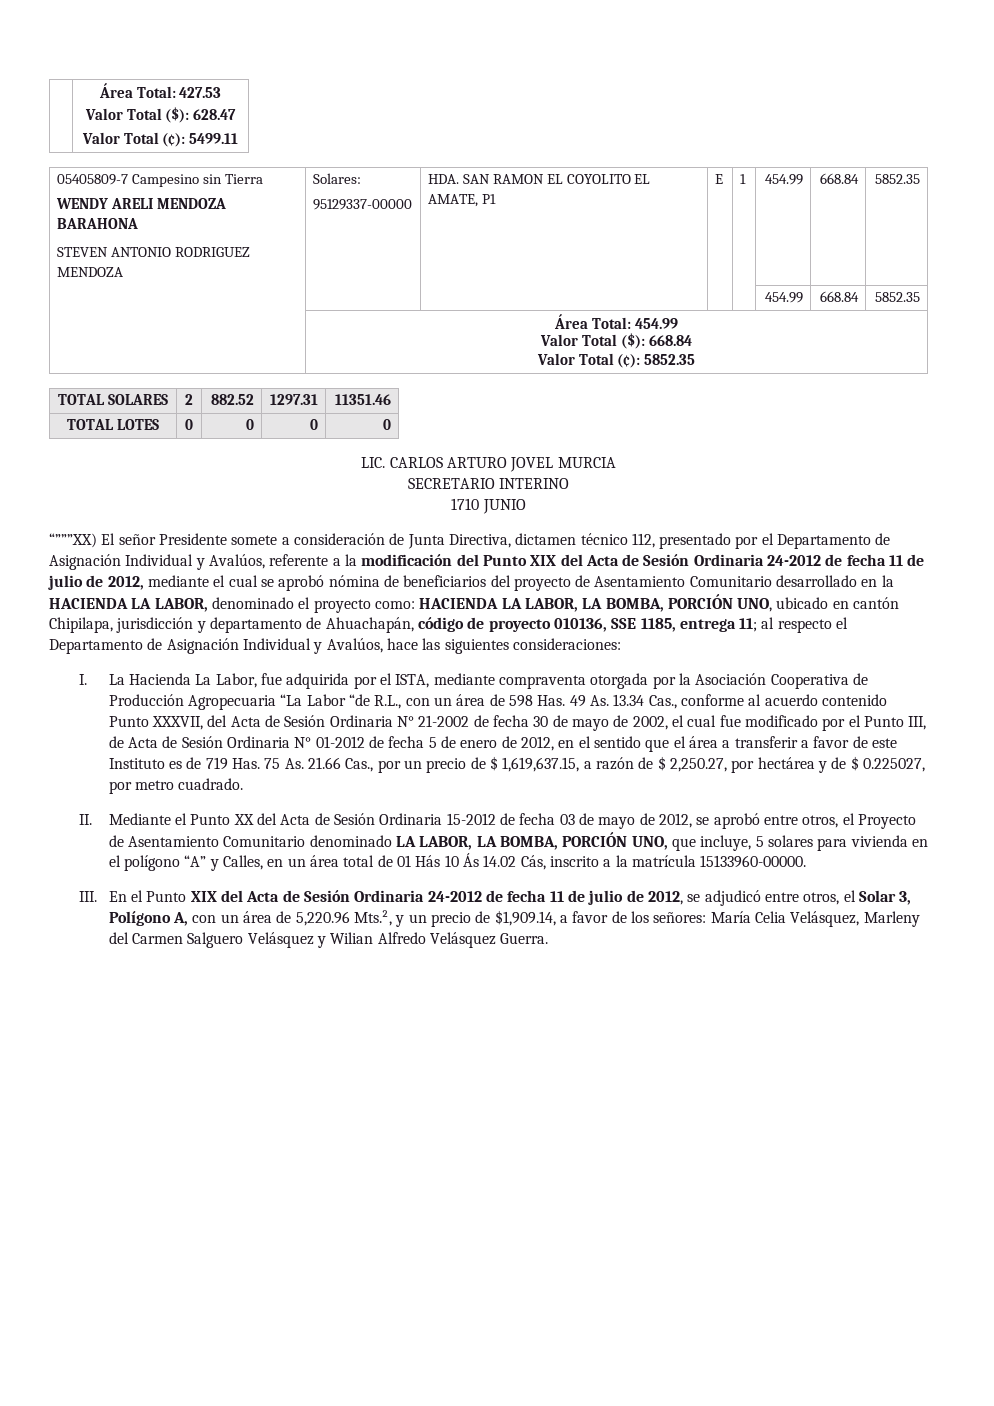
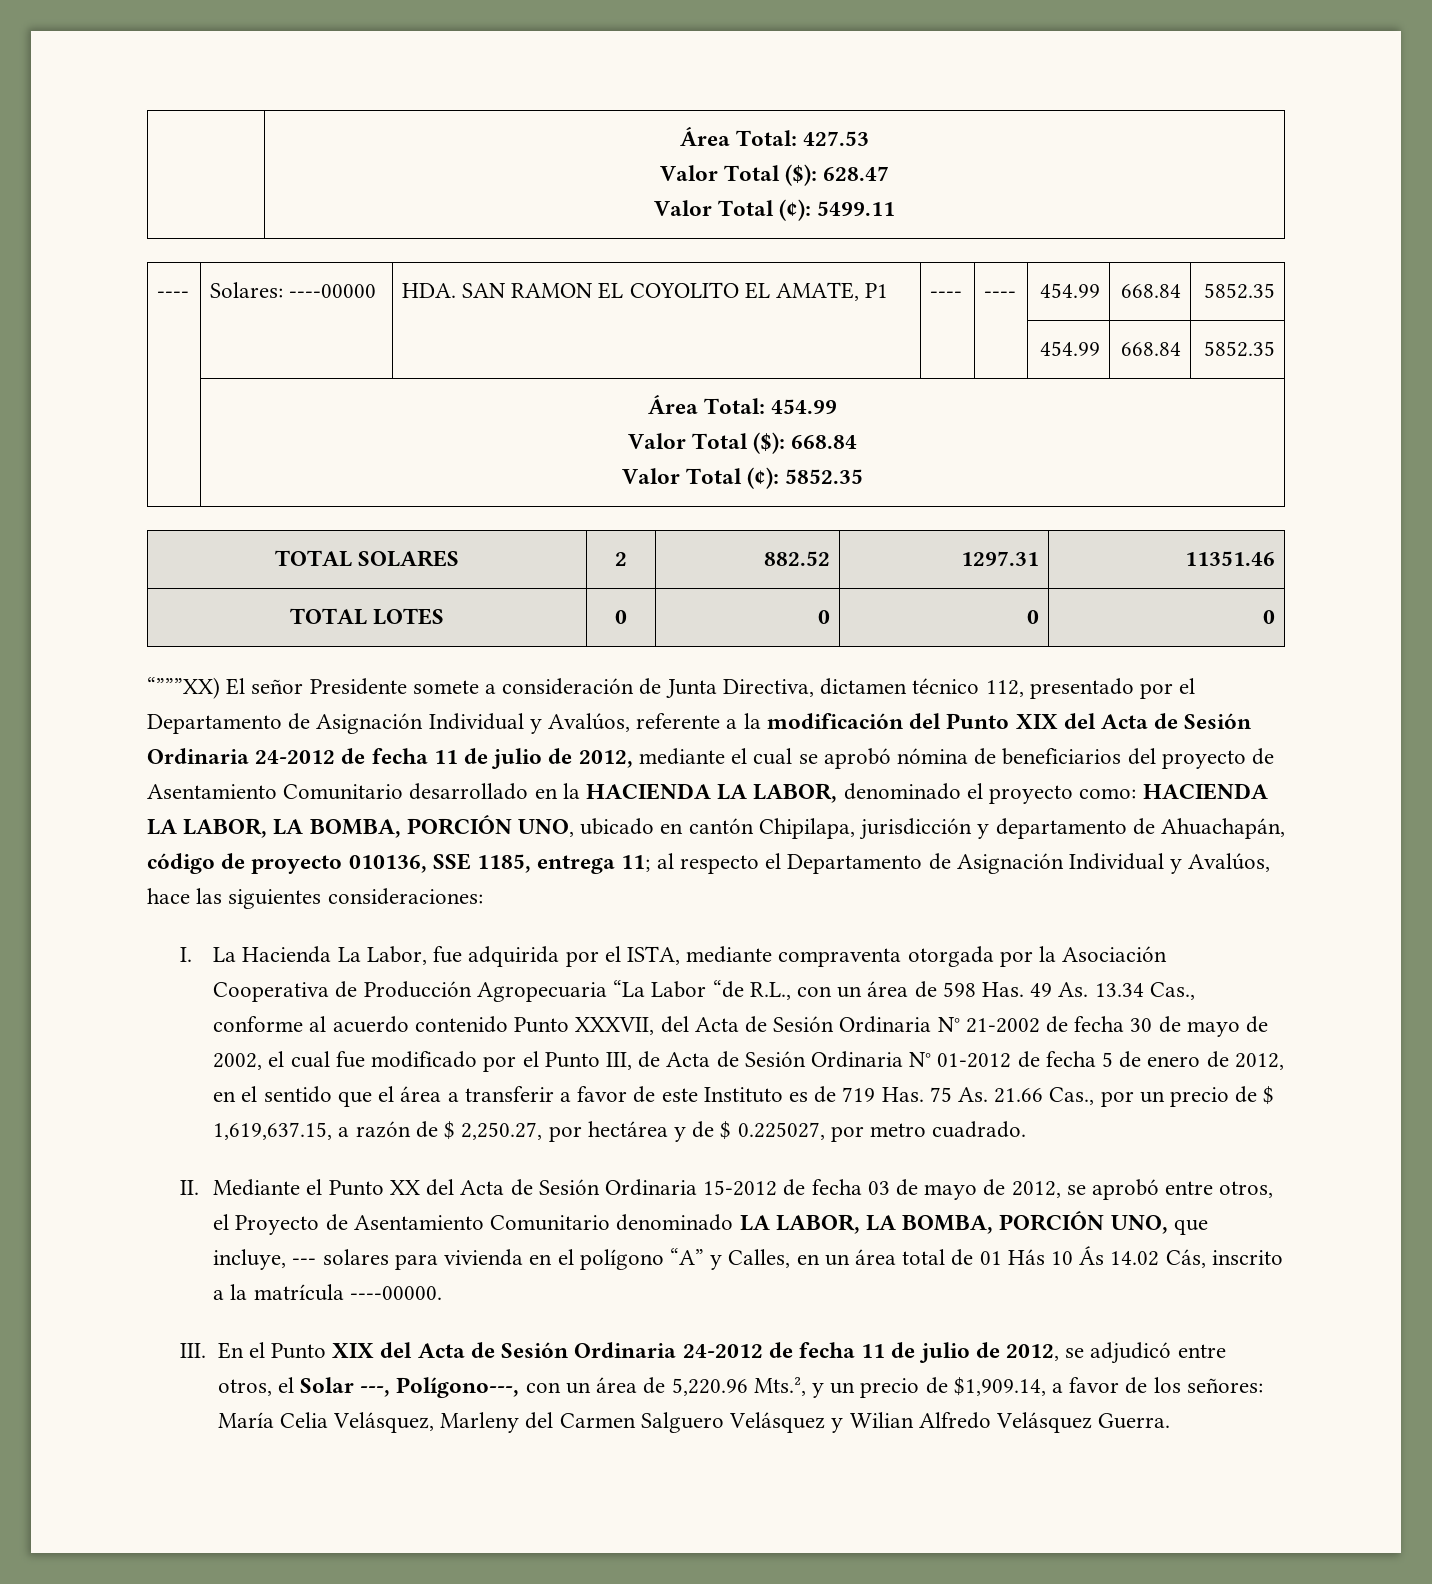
- 05405809-7 Campesino sin Tierra
- WENDY ARELI MENDOZA BARAHONA
- STEVEN ANTONIO RODRIGUEZ MENDOZA | Solares:
- 95129337-00000 | HDA. SAN RAMON EL COYOLITO EL AMATE, P1 | E | 1 | 454.99 | 668.84 | 5852.35
+ ---- | Solares: ----00000 | HDA. SAN RAMON EL COYOLITO EL AMATE, P1 | ---- | ---- | 454.99 | 668.84 | 5852.35
- LIC. CARLOS ARTURO JOVEL MURCIA
- SECRETARIO INTERINO
- 1710 JUNIO
- II. Mediante el Punto XX del Acta de Sesión Ordinaria 15-2012 de fecha 03 de mayo de 2012, se aprobó entre otros, el Proyecto de Asentamiento Comunitario denominado LA LABOR, LA BOMBA, PORCIÓN UNO, que incluye, 5 solares para vivienda en el polígono “A” y Calles, en un área total de 01 Hás 10 Ás 14.02 Cás, inscrito a la matrícula 15133960-00000.
+ II. Mediante el Punto XX del Acta de Sesión Ordinaria 15-2012 de fecha 03 de mayo de 2012, se aprobó entre otros, el Proyecto de Asentamiento Comunitario denominado LA LABOR, LA BOMBA, PORCIÓN UNO, que incluye, --- solares para vivienda en el polígono “A” y Calles, en un área total de 01 Hás 10 Ás 14.02 Cás, inscrito a la matrícula ----00000.
- III. En el Punto XIX del Acta de Sesión Ordinaria 24-2012 de fecha 11 de julio de 2012, se adjudicó entre otros, el Solar 3, Polígono A, con un área de 5,220.96 Mts.², y un precio de $1,909.14, a favor de los señores: María Celia Velásquez, Marleny del Carmen Salguero Velásquez y Wilian Alfredo Velásquez Guerra.
+ III. En el Punto XIX del Acta de Sesión Ordinaria 24-2012 de fecha 11 de julio de 2012, se adjudicó entre otros, el Solar ---, Polígono---, con un área de 5,220.96 Mts.², y un precio de $1,909.14, a favor de los señores: María Celia Velásquez, Marleny del Carmen Salguero Velásquez y Wilian Alfredo Velásquez Guerra.

